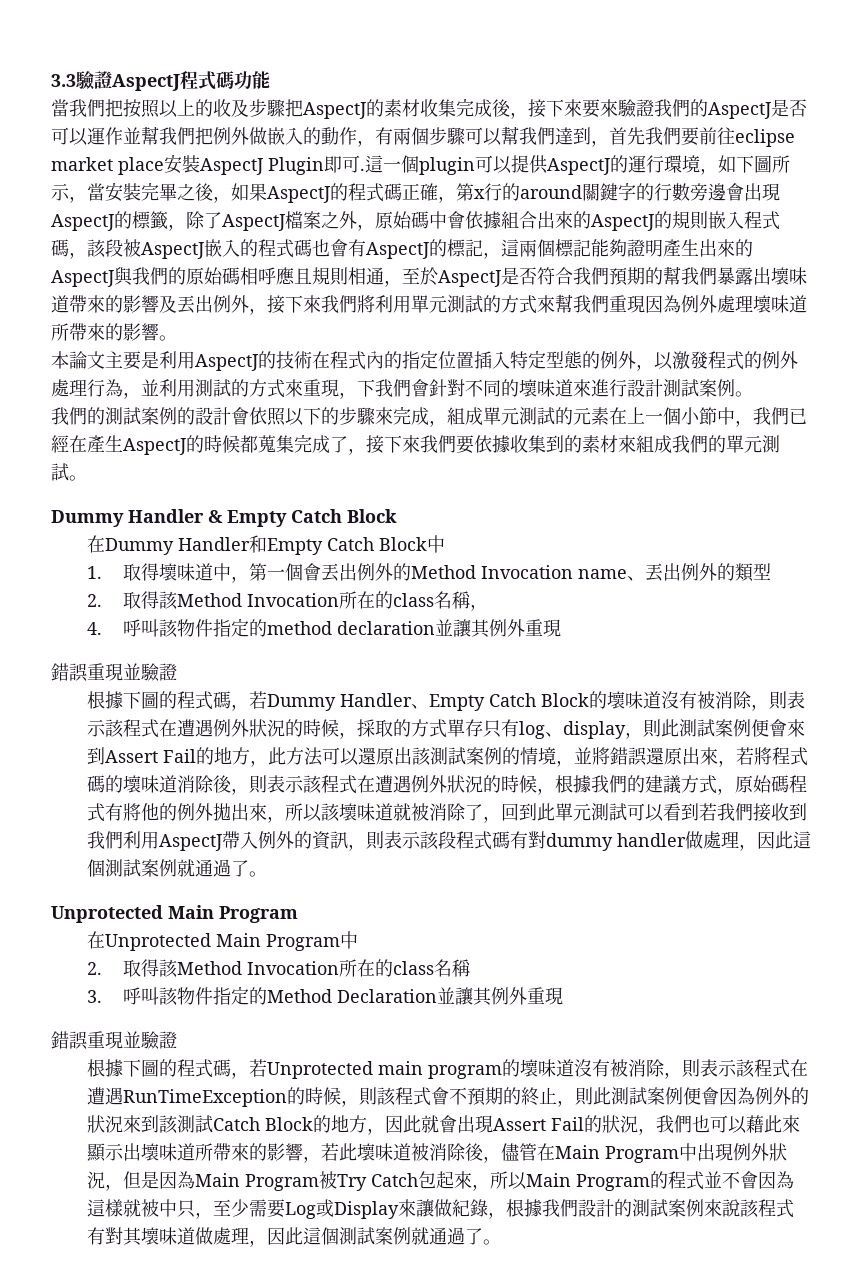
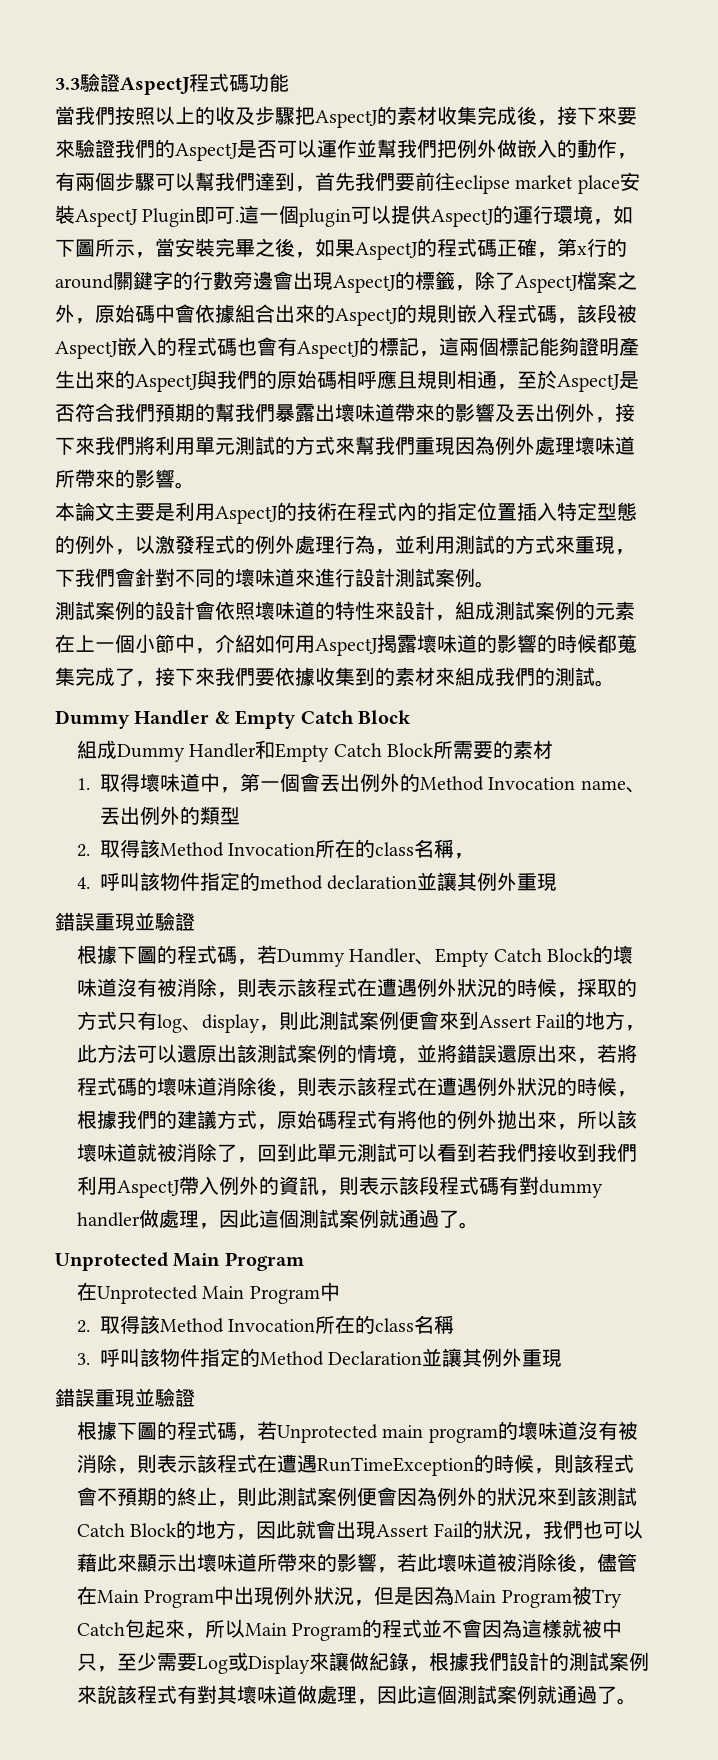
- 當我們把按照以上的收及步驟把AspectJ的素材收集完成後，接下來要來驗證我們的AspectJ是否可以運作並幫我們把例外做嵌入的動作，有兩個步驟可以幫我們達到，首先我們要前往eclipse market place安裝AspectJ Plugin即可.
+ 當我們按照以上的收及步驟把AspectJ的素材收集完成後，接下來要來驗證我們的AspectJ是否可以運作並幫我們把例外做嵌入的動作，有兩個步驟可以幫我們達到，首先我們要前往eclipse market place安裝AspectJ Plugin即可.
- 我們的測試案例的設計會依照以下的步驟來完成，組成單元測試的元素在上一個小節中，我們已經在產生AspectJ的時候都蒐集完成了，接下來我們要依據收集到的素材來組成我們的單元測試。
+ 測試案例的設計會依照壞味道的特性來設計，組成測試案例的元素在上一個小節中，介紹如何用AspectJ揭露壞味道的影響的時候都蒐集完成了，接下來我們要依據收集到的素材來組成我們的測試。
- 在Dummy Handler和Empty Catch Block中
+ 組成Dummy Handler和Empty Catch Block所需要的素材
- 根據下圖的程式碼，若Dummy Handler、Empty Catch Block的壞味道沒有被消除，則表示該程式在遭遇例外狀況的時候，採取的方式單存只有log、display，則此測試案例便會來到Assert Fail的地方，此方法可以還原出該測試案例的情境，並將錯誤還原出來，若將程式碼的壞味道消除後，則表示該程式在遭遇例外狀況的時候，根據我們的建議方式，原始碼程式有將他的例外拋出來，所以該壞味道就被消除了，回到此單元測試可以看到若我們接收到我們利用AspectJ帶入例外的資訊，則表示該段程式碼有對dummy handler做處理，因此這個測試案例就通過了。
+ 根據下圖的程式碼，若Dummy Handler、Empty Catch Block的壞味道沒有被消除，則表示該程式在遭遇例外狀況的時候，採取的方式只有log、display，則此測試案例便會來到Assert Fail的地方，此方法可以還原出該測試案例的情境，並將錯誤還原出來，若將程式碼的壞味道消除後，則表示該程式在遭遇例外狀況的時候，根據我們的建議方式，原始碼程式有將他的例外拋出來，所以該壞味道就被消除了，回到此單元測試可以看到若我們接收到我們利用AspectJ帶入例外的資訊，則表示該段程式碼有對dummy handler做處理，因此這個測試案例就通過了。

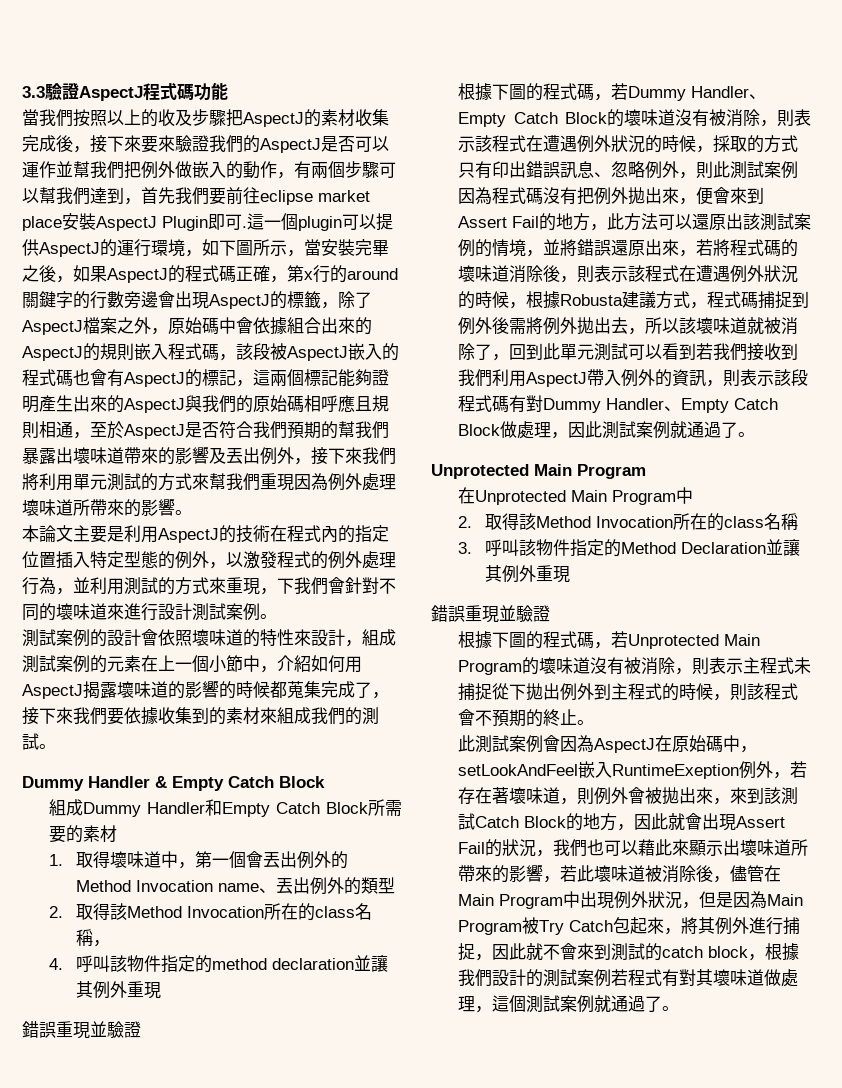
- 根據下圖的程式碼，若Dummy Handler、Empty Catch Block的壞味道沒有被消除，則表示該程式在遭遇例外狀況的時候，採取的方式只有log、display，則此測試案例便會來到Assert Fail的地方，此方法可以還原出該測試案例的情境，並將錯誤還原出來，若將程式碼的壞味道消除後，則表示該程式在遭遇例外狀況的時候，根據我們的建議方式，原始碼程式有將他的例外拋出來，所以該壞味道就被消除了，回到此單元測試可以看到若我們接收到我們利用AspectJ帶入例外的資訊，則表示該段程式碼有對dummy handler做處理，因此這個測試案例就通過了。
+ 根據下圖的程式碼，若Dummy Handler、Empty Catch Block的壞味道沒有被消除，則表示該程式在遭遇例外狀況的時候，採取的方式只有印出錯誤訊息、忽略例外，則此測試案例因為程式碼沒有把例外拋出來，便會來到Assert Fail的地方，此方法可以還原出該測試案例的情境，並將錯誤還原出來，若將程式碼的壞味道消除後，則表示該程式在遭遇例外狀況的時候，根據Robusta建議方式，程式碼捕捉到例外後需將例外拋出去，所以該壞味道就被消除了，回到此單元測試可以看到若我們接收到我們利用AspectJ帶入例外的資訊，則表示該段程式碼有對Dummy Handler、Empty Catch Block做處理，因此測試案例就通過了。
- 根據下圖的程式碼，若Unprotected main program的壞味道沒有被消除，則表示該程式在遭遇RunTimeException的時候，則該程式會不預期的終止，則此測試案例便會因為例外的狀況來到該測試Catch Block的地方，因此就會出現Assert Fail的狀況，我們也可以藉此來顯示出壞味道所帶來的影響，若此壞味道被消除後，儘管在Main Program中出現例外狀況，但是因為Main Program被Try Catch包起來，所以Main Program的程式並不會因為這樣就被中只，至少需要Log或Display來讓做紀錄，根據我們設計的測試案例來說該程式有對其壞味道做處理，因此這個測試案例就通過了。
+ 根據下圖的程式碼，若Unprotected Main Program的壞味道沒有被消除，則表示主程式未捕捉從下拋出例外到主程式的時候，則該程式會不預期的終止。
+ 此測試案例會因為AspectJ在原始碼中，setLookAndFeel嵌入RuntimeExeption例外，若存在著壞味道，則例外會被拋出來，來到該測試Catch Block的地方，因此就會出現Assert Fail的狀況，我們也可以藉此來顯示出壞味道所帶來的影響，若此壞味道被消除後，儘管在Main Program中出現例外狀況，但是因為Main Program被Try Catch包起來，將其例外進行捕捉，因此就不會來到測試的catch block，根據我們設計的測試案例若程式有對其壞味道做處理，這個測試案例就通過了。

